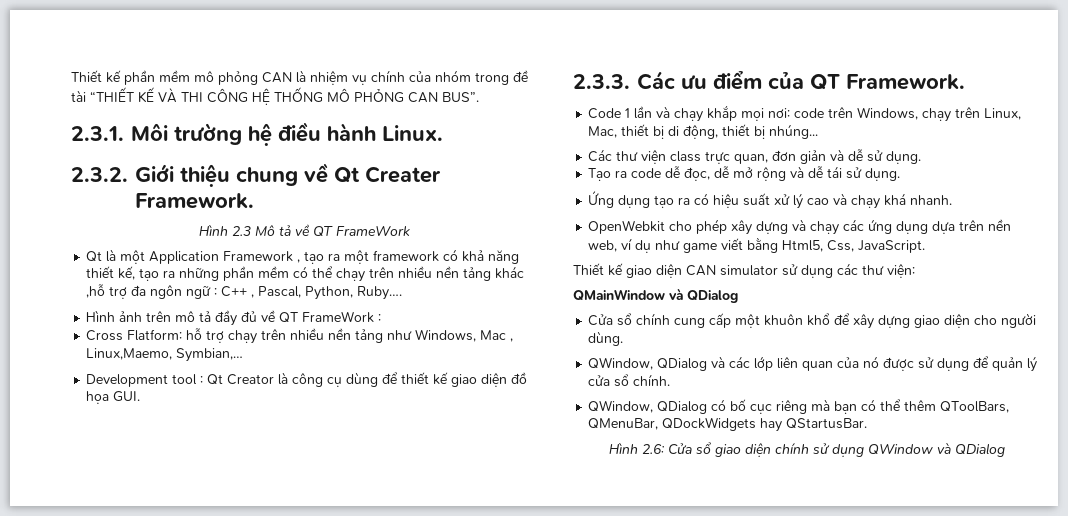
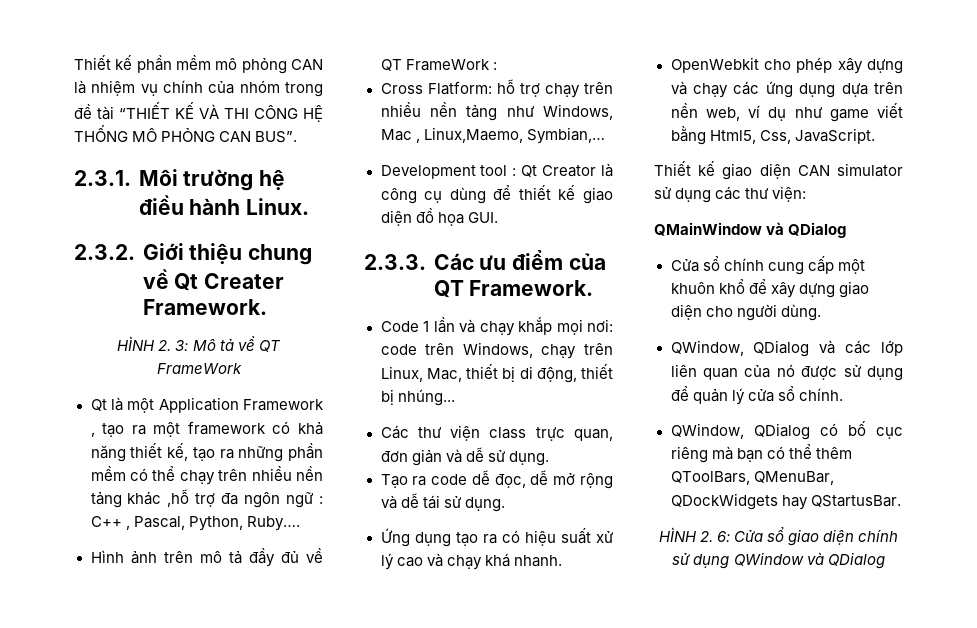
- Hình 2.3 Mô tả về QT FrameWork
+ HÌNH 2. 3: Mô tả về QT FrameWork
- Hình 2.6: Cửa sổ giao diện chính sử dụng QWindow và QDialog
+ HÌNH 2. 6: Cửa sổ giao diện chính sử dụng QWindow và QDialog

